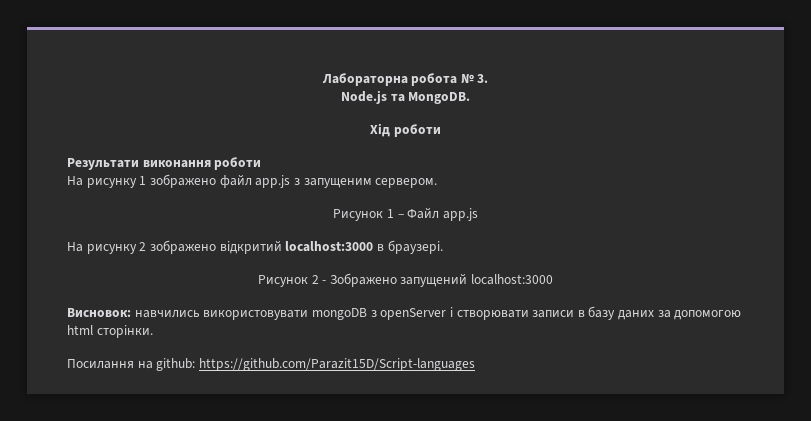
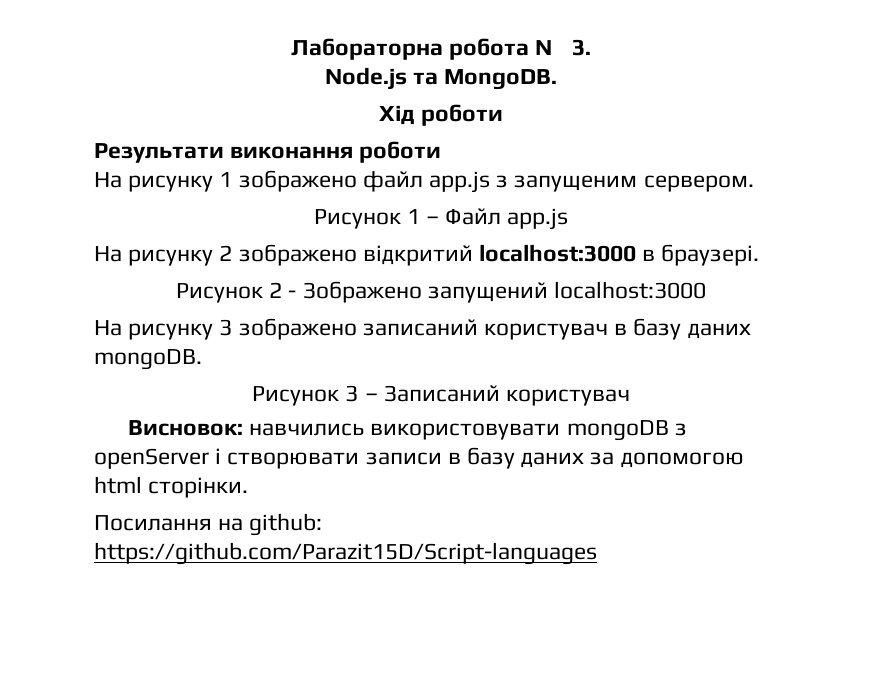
+ На рисунку 3 зображено записаний користувач в базу даних mongoDB.
+ Рисунок 3 – Записаний користувач

